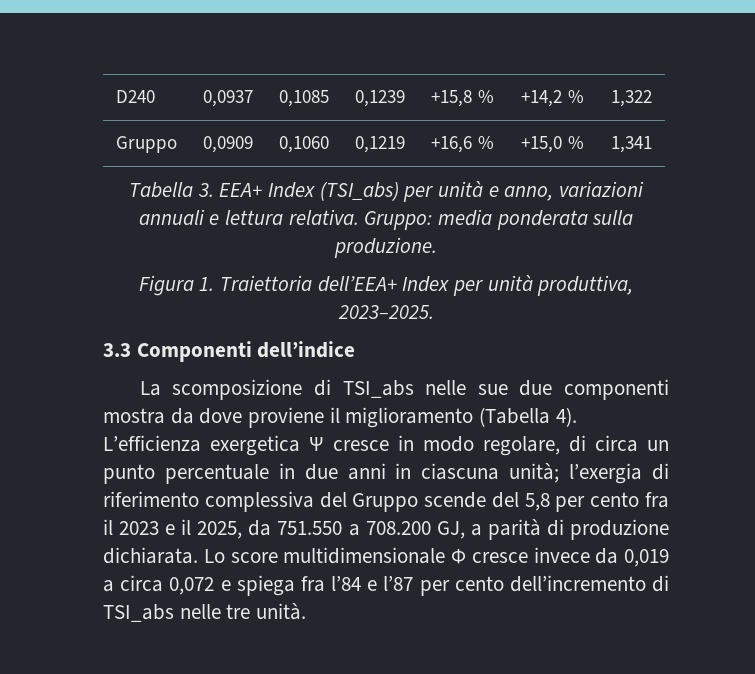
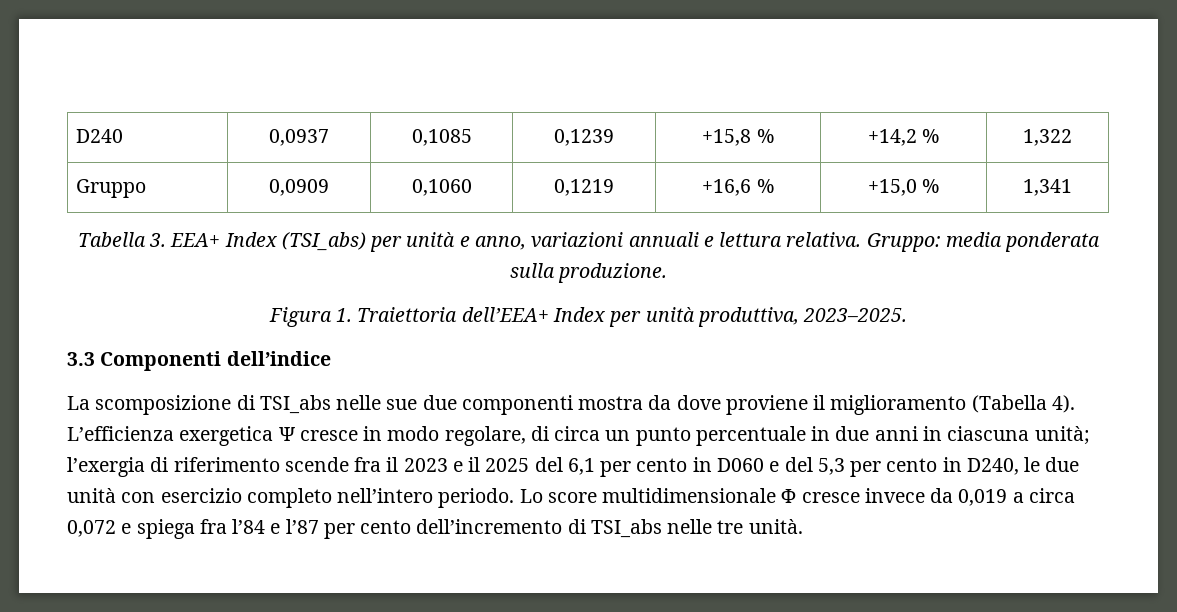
- L’efficienza exergetica Ψ cresce in modo regolare, di circa un punto percentuale in due anni in ciascuna unità; l’exergia di riferimento complessiva del Gruppo scende del 5,8 per cento fra il 2023 e il 2025, da 751.550 a 708.200 GJ, a parità di produzione dichiarata.
+ L’efficienza exergetica Ψ cresce in modo regolare, di circa un punto percentuale in due anni in ciascuna unità; l’exergia di riferimento scende fra il 2023 e il 2025 del 6,1 per cento in D060 e del 5,3 per cento in D240, le due unità con esercizio completo nell’intero periodo.

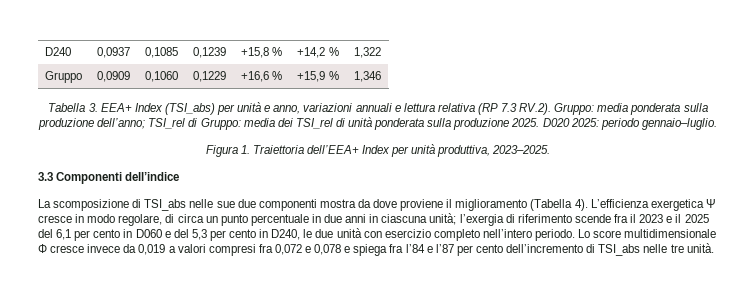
- Gruppo | 0,0909 | 0,1060 | 0,1219 | +16,6 % | +15,0 % | 1,341
+ Gruppo | 0,0909 | 0,1060 | 0,1229 | +16,6 % | +15,9 % | 1,346
- Tabella 3. EEA+ Index (TSI_abs) per unità e anno, variazioni annuali e lettura relativa. Gruppo: media ponderata sulla produzione.
+ Tabella 3. EEA+ Index (TSI_abs) per unità e anno, variazioni annuali e lettura relativa (RP 7.3 RV.2). Gruppo: media ponderata sulla produzione dell’anno; TSI_rel di Gruppo: media dei TSI_rel di unità ponderata sulla produzione 2025. D020 2025: periodo gennaio–luglio.
- Lo score multidimensionale Φ cresce invece da 0,019 a circa 0,072 e spiega fra l’84 e l’87 per cento dell’incremento di TSI_abs nelle tre unità.
+ Lo score multidimensionale Φ cresce invece da 0,019 a valori compresi fra 0,072 e 0,078 e spiega fra l’84 e l’87 per cento dell’incremento di TSI_abs nelle tre unità.

